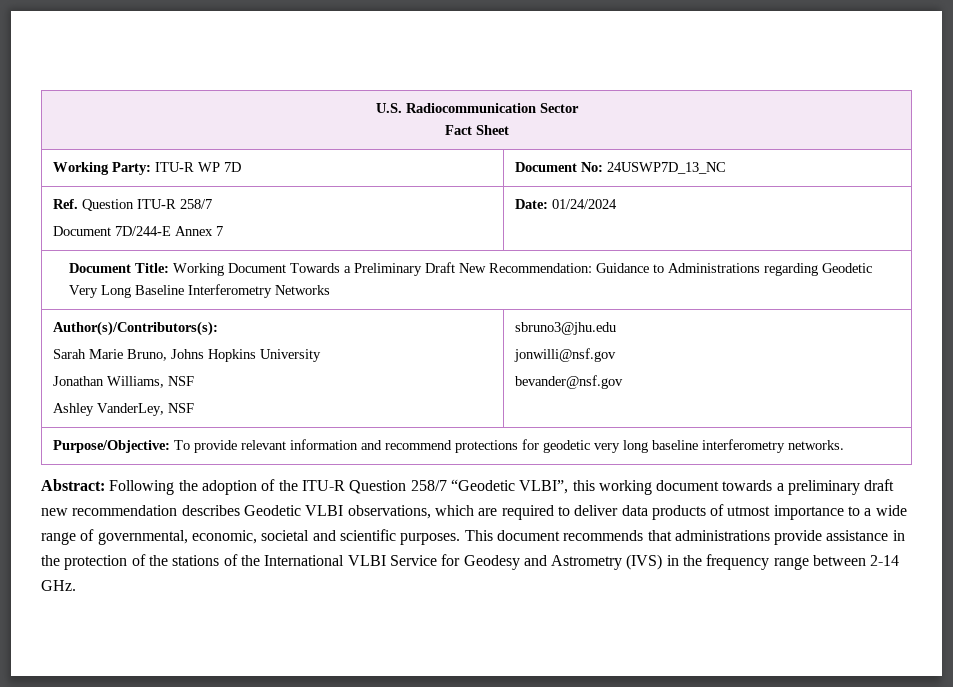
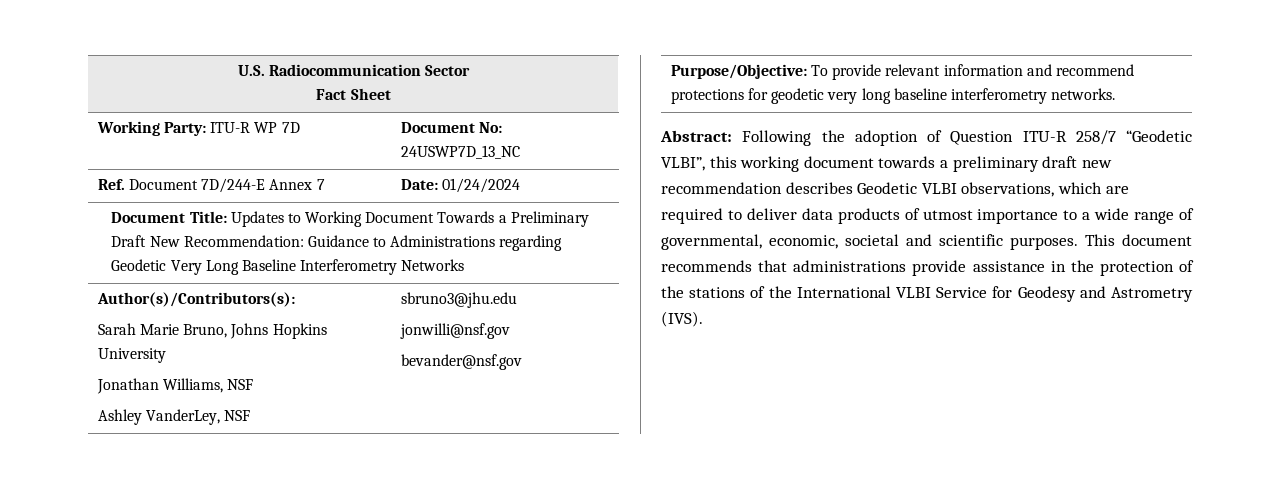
- Ref. Question ITU-R 258/7
- Document 7D/244-E Annex 7 | Date: 01/24/2024
+ Ref. Document 7D/244-E Annex 7 | Date: 01/24/2024
- Document Title: Working Document Towards a Preliminary Draft New Recommendation: Guidance to Administrations regarding Geodetic Very Long Baseline Interferometry Networks
+ Document Title: Updates to Working Document Towards a Preliminary Draft New Recommendation: Guidance to Administrations regarding Geodetic Very Long Baseline Interferometry Networks
- Abstract: Following the adoption of the ITU-R Question 258/7 “Geodetic VLBI”, this working document towards a preliminary draft new recommendation describes Geodetic VLBI observations, which are required to deliver data products of utmost importance to a wide range of governmental, economic, societal and scientific purposes.
+ Abstract: Following the adoption of Question ITU-R 258/7 “Geodetic VLBI”, this working document towards a preliminary draft new recommendation describes Geodetic VLBI observations, which are required to deliver data products of utmost importance to a wide range of governmental, economic, societal and scientific purposes.
- This document recommends that administrations provide assistance in the protection of the stations of the International VLBI Service for Geodesy and Astrometry (IVS) in the frequency range between 2-14 GHz.
+ This document recommends that administrations provide assistance in the protection of the stations of the International VLBI Service for Geodesy and Astrometry (IVS).

